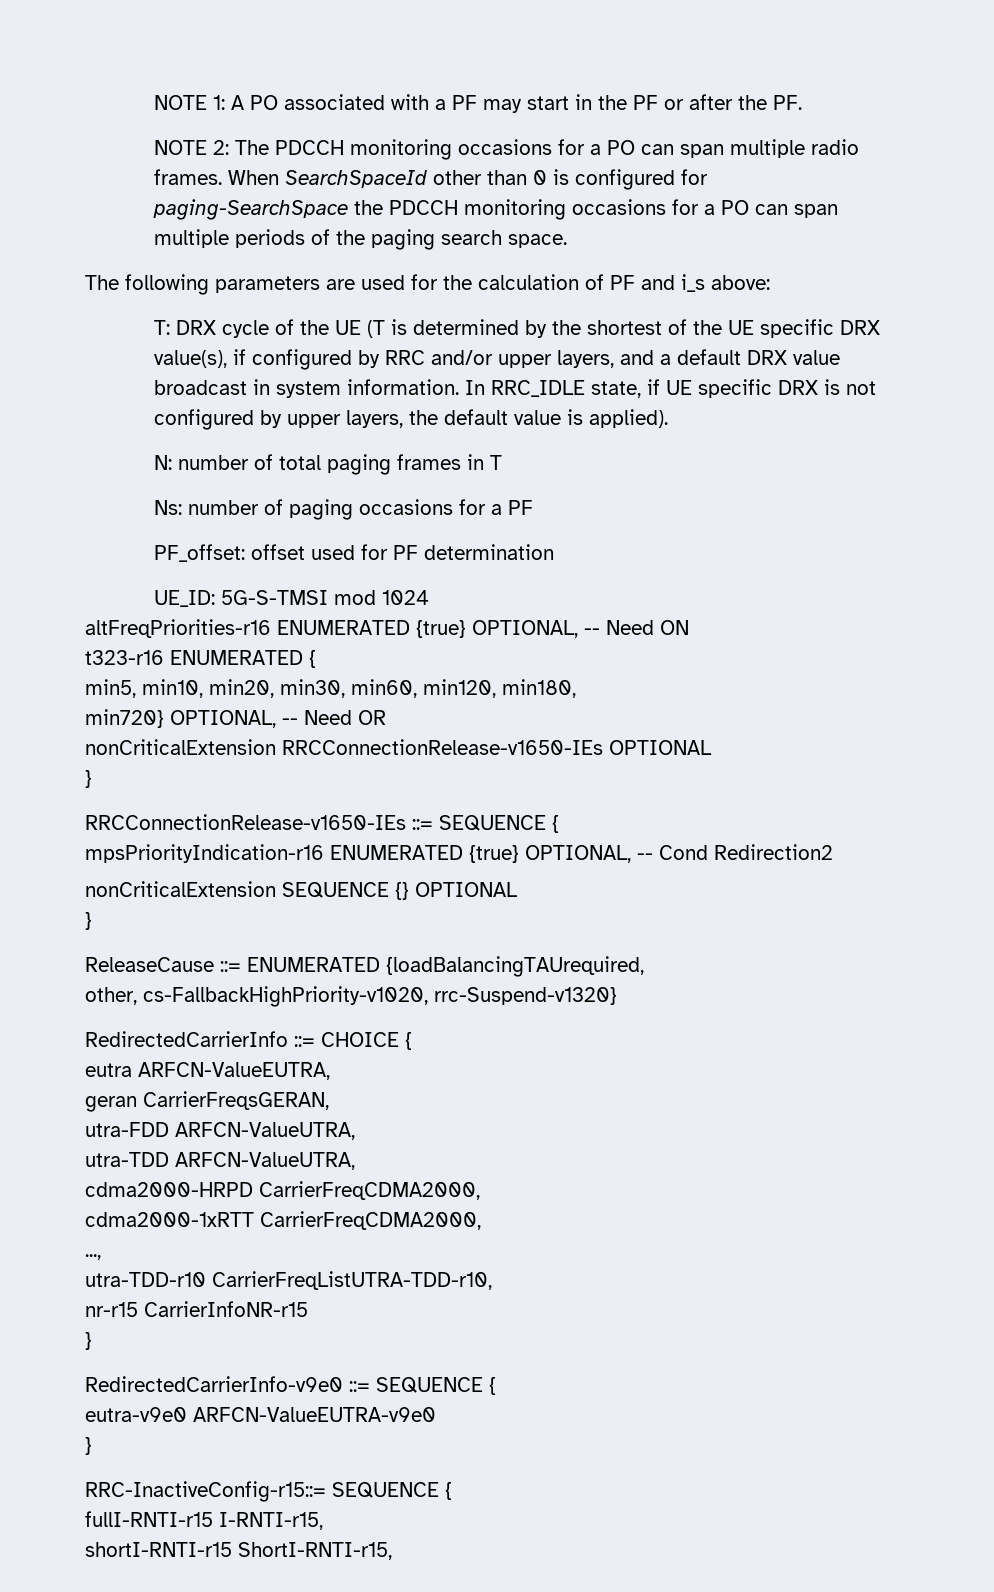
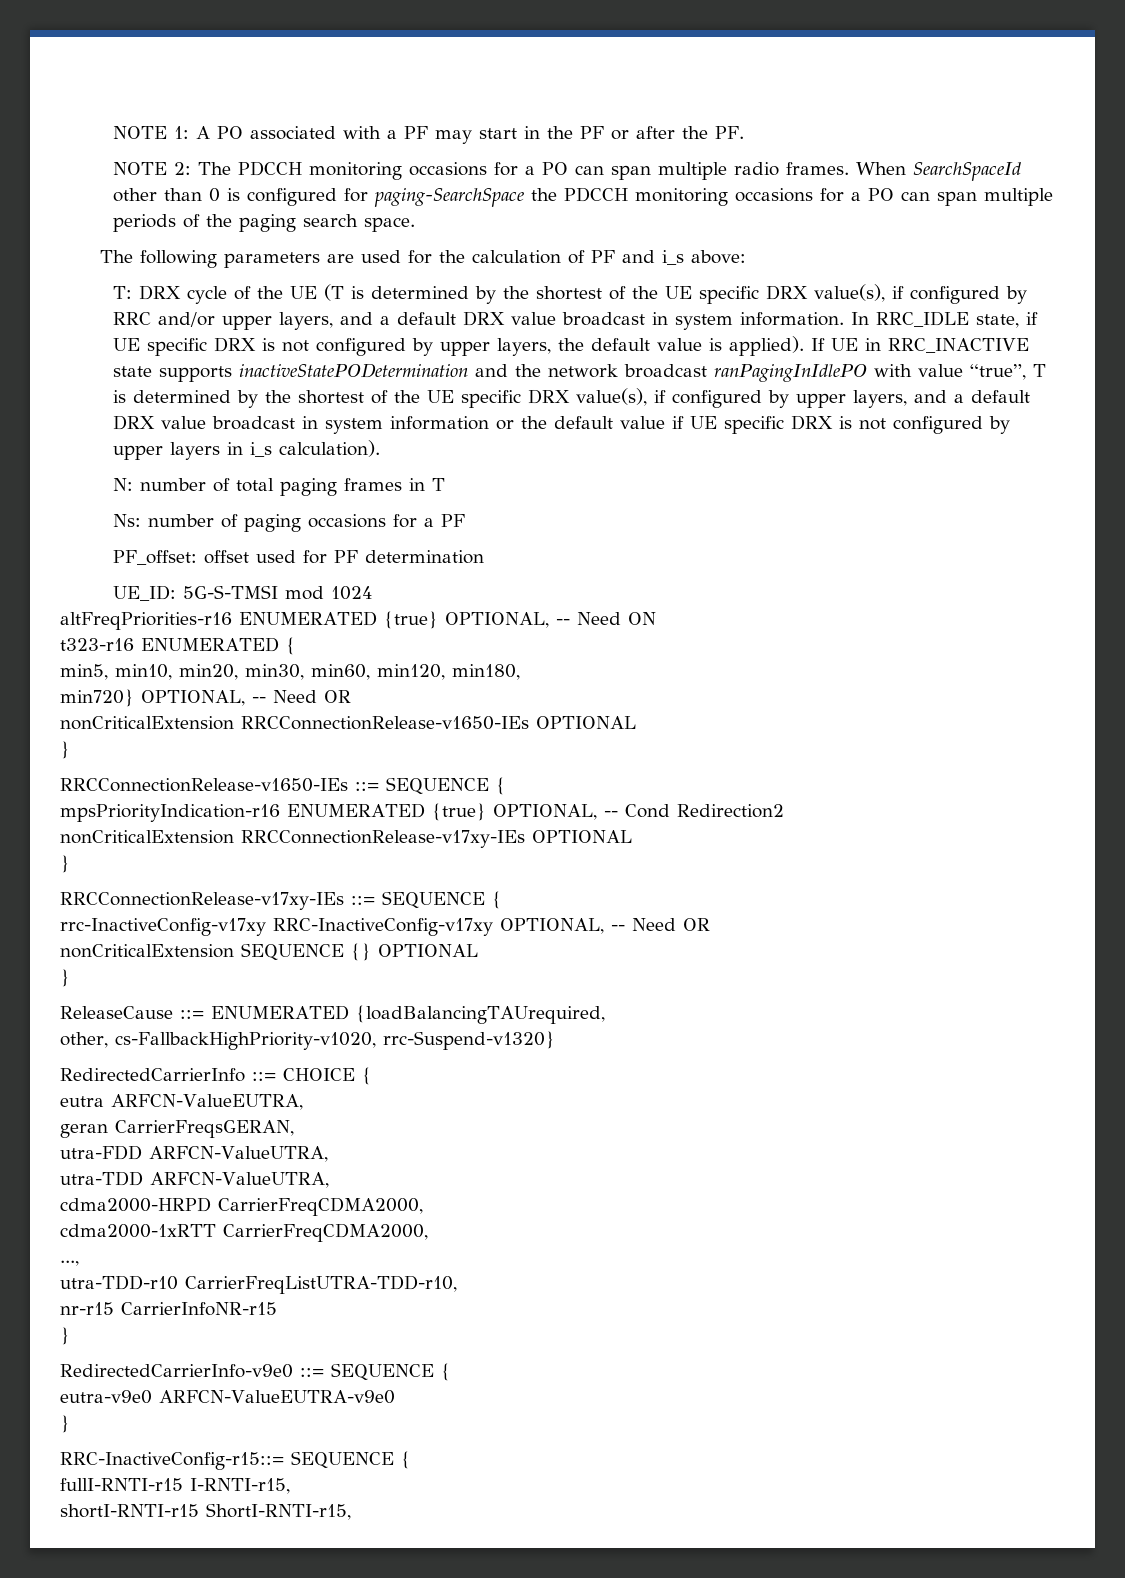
+ If UE in RRC_INACTIVE state supports inactiveStatePODetermination and the network broadcast ranPagingInIdlePO with value “true”, T is determined by the shortest of the UE specific DRX value(s), if configured by upper layers, and a default DRX value broadcast in system information or the default value if UE specific DRX is not configured by upper layers in i_s calculation).
+ nonCriticalExtension RRCConnectionRelease-v17xy-IEs OPTIONAL
+ }
+ RRCConnectionRelease-v17xy-IEs ::= SEQUENCE {
+ rrc-InactiveConfig-v17xy RRC-InactiveConfig-v17xy OPTIONAL, -- Need OR

